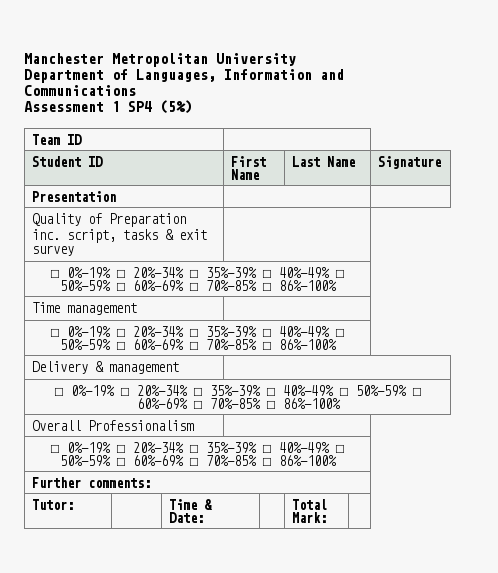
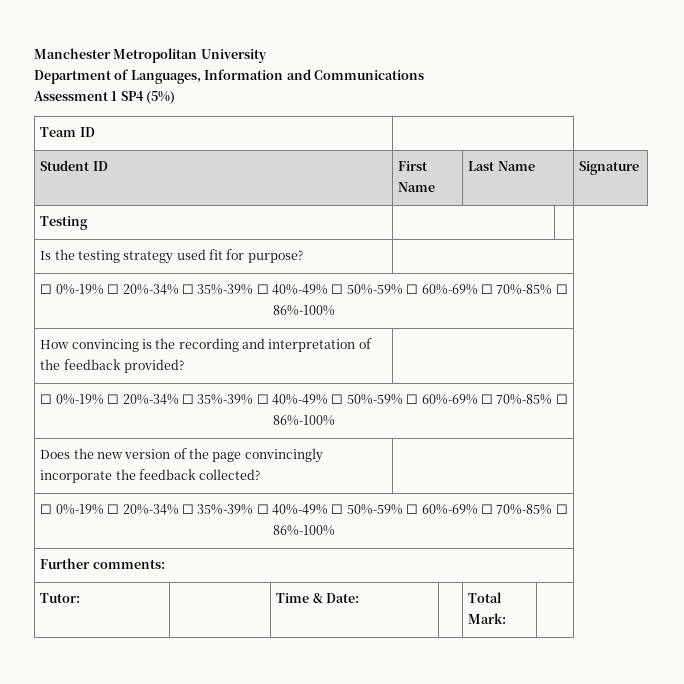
- Presentation | |
- Quality of Preparation inc. script, tasks & exit survey |
+ Testing | |
+ Is the testing strategy used fit for purpose? |
- Time management |
+ How convincing is the recording and interpretation of the feedback provided? |
- Delivery & management |
- ☐ 0%-19% ☐ 20%-34% ☐ 35%-39% ☐ 40%-49% ☐ 50%-59% ☐ 60%-69% ☐ 70%-85% ☐ 86%-100%
- Overall Professionalism |
+ Does the new version of the page convincingly incorporate the feedback collected? |

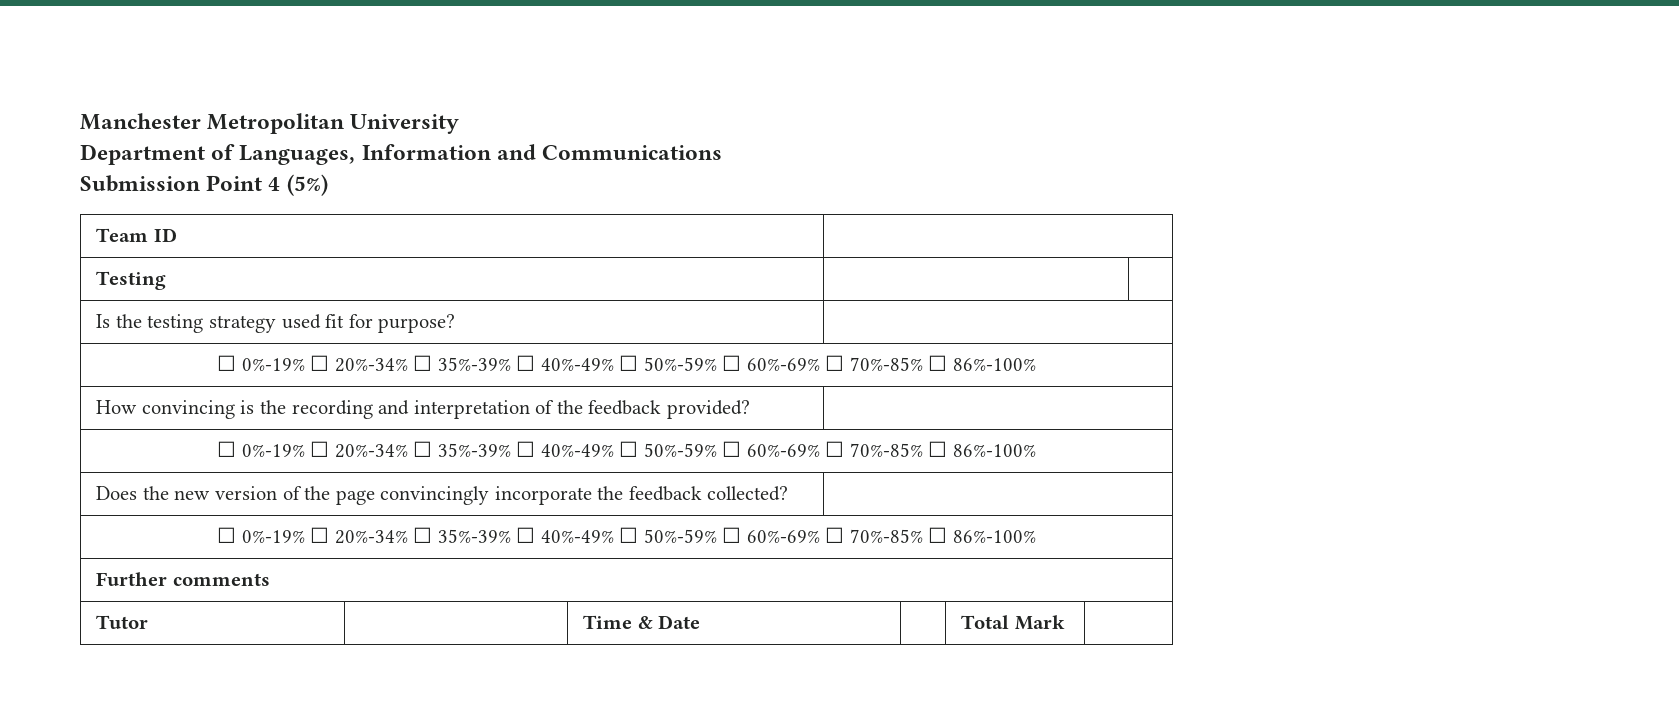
- Assessment 1 SP4 (5%)
+ Submission Point 4 (5%)
- Student ID | First Name | Last Name | Signature
- Further comments:
- Tutor: | | Time & Date: | | Total Mark: |
+ Further comments
+ Tutor | | Time & Date | | Total Mark |

